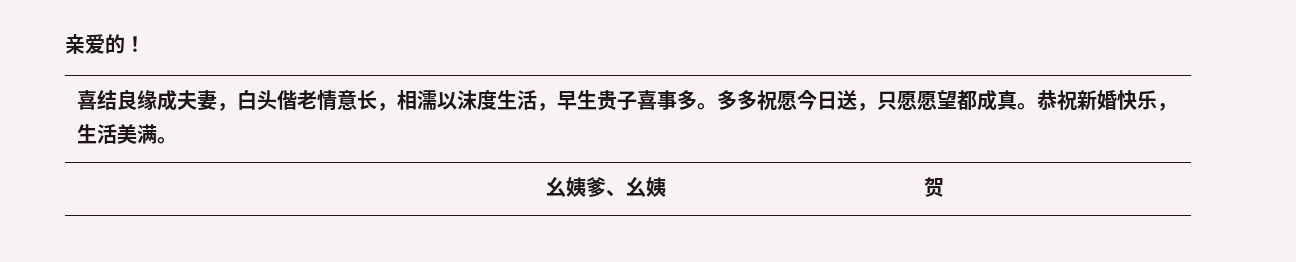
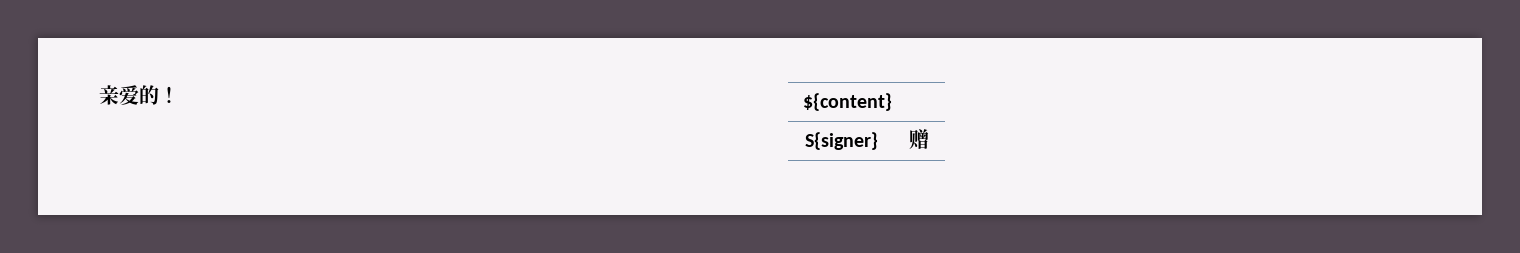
- 喜结良缘成夫妻，白头偕老情意长，相濡以沫度生活，早生贵子喜事多。多多祝愿今日送，只愿愿望都成真。恭祝新婚快乐，生活美满。
- 幺姨爹、幺姨 | 贺
+ ${content}
+ S{signer} | 赠

